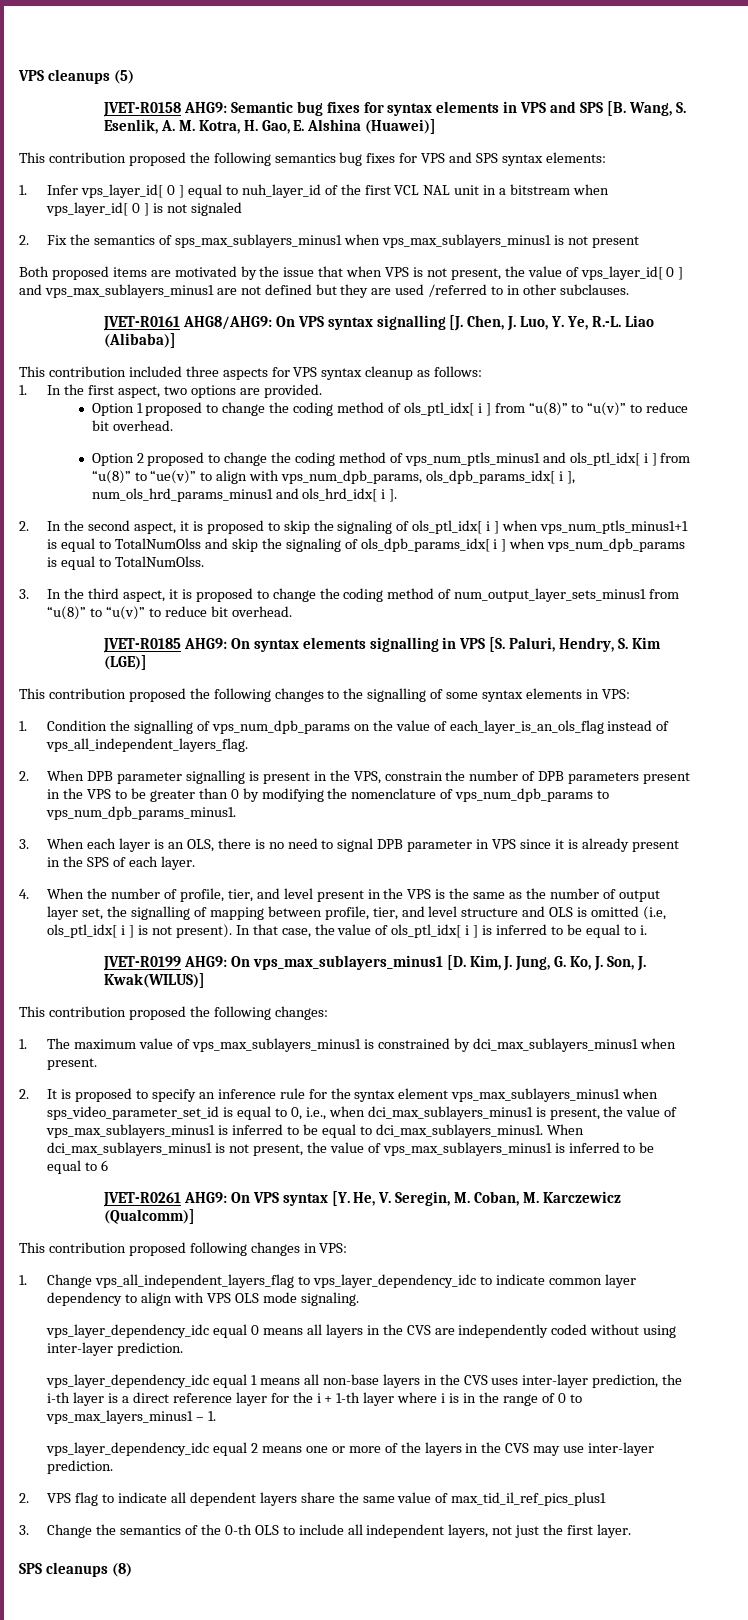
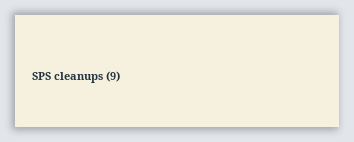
- VPS cleanups (5)
- JVET-R0158 AHG9: Semantic bug fixes for syntax elements in VPS and SPS [B. Wang, S. Esenlik, A. M. Kotra, H. Gao, E. Alshina (Huawei)]
- This contribution proposed the following semantics bug fixes for VPS and SPS syntax elements:
- 1. Infer vps_layer_id[ 0 ] equal to nuh_layer_id of the first VCL NAL unit in a bitstream when vps_layer_id[ 0 ] is not signaled
- 2. Fix the semantics of sps_max_sublayers_minus1 when vps_max_sublayers_minus1 is not present
- Both proposed items are motivated by the issue that when VPS is not present, the value of vps_layer_id[ 0 ] and vps_max_sublayers_minus1 are not defined but they are used /referred to in other subclauses.
- JVET-R0161 AHG8/AHG9: On VPS syntax signalling [J. Chen, J. Luo, Y. Ye, R.-L. Liao (Alibaba)]
- This contribution included three aspects for VPS syntax cleanup as follows:
- 1. In the first aspect, two options are provided.
- Option 1 proposed to change the coding method of ols_ptl_idx[ i ] from “u(8)” to “u(v)” to reduce bit overhead.
- Option 2 proposed to change the coding method of vps_num_ptls_minus1 and ols_ptl_idx[ i ] from “u(8)” to “ue(v)” to align with vps_num_dpb_params, ols_dpb_params_idx[ i ], num_ols_hrd_params_minus1 and ols_hrd_idx[ i ].
- 2. In the second aspect, it is proposed to skip the signaling of ols_ptl_idx[ i ] when vps_num_ptls_minus1+1 is equal to TotalNumOlss and skip the signaling of ols_dpb_params_idx[ i ] when vps_num_dpb_params is equal to TotalNumOlss.
- 3. In the third aspect, it is proposed to change the coding method of num_output_layer_sets_minus1 from “u(8)” to “u(v)” to reduce bit overhead.
- JVET-R0185 AHG9: On syntax elements signalling in VPS [S. Paluri, Hendry, S. Kim (LGE)]
- This contribution proposed the following changes to the signalling of some syntax elements in VPS:
- 1. Condition the signalling of vps_num_dpb_params on the value of each_layer_is_an_ols_flag instead of vps_all_independent_layers_flag.
- 2. When DPB parameter signalling is present in the VPS, constrain the number of DPB parameters present in the VPS to be greater than 0 by modifying the nomenclature of vps_num_dpb_params to vps_num_dpb_params_minus1.
- 3. When each layer is an OLS, there is no need to signal DPB parameter in VPS since it is already present in the SPS of each layer.
- 4. When the number of profile, tier, and level present in the VPS is the same as the number of output layer set, the signalling of mapping between profile, tier, and level structure and OLS is omitted (i.e, ols_ptl_idx[ i ] is not present). In that case, the value of ols_ptl_idx[ i ] is inferred to be equal to i.
- JVET-R0199 AHG9: On vps_max_sublayers_minus1 [D. Kim, J. Jung, G. Ko, J. Son, J. Kwak(WILUS)]
- This contribution proposed the following changes:
- 1. The maximum value of vps_max_sublayers_minus1 is constrained by dci_max_sublayers_minus1 when present.
- 2. It is proposed to specify an inference rule for the syntax element vps_max_sublayers_minus1 when sps_video_parameter_set_id is equal to 0, i.e., when dci_max_sublayers_minus1 is present, the value of vps_max_sublayers_minus1 is inferred to be equal to dci_max_sublayers_minus1. When dci_max_sublayers_minus1 is not present, the value of vps_max_sublayers_minus1 is inferred to be equal to 6
- JVET-R0261 AHG9: On VPS syntax [Y. He, V. Seregin, M. Coban, M. Karczewicz (Qualcomm)]
- This contribution proposed following changes in VPS:
- 1. Change vps_all_independent_layers_flag to vps_layer_dependency_idc to indicate common layer dependency to align with VPS OLS mode signaling.
- vps_layer_dependency_idc equal 0 means all layers in the CVS are independently coded without using inter-layer prediction.
- vps_layer_dependency_idc equal 1 means all non-base layers in the CVS uses inter-layer prediction, the i-th layer is a direct reference layer for the i + 1-th layer where i is in the range of 0 to vps_max_layers_minus1 – 1.
- vps_layer_dependency_idc equal 2 means one or more of the layers in the CVS may use inter-layer prediction.
- 2. VPS flag to indicate all dependent layers share the same value of max_tid_il_ref_pics_plus1
- 3. Change the semantics of the 0-th OLS to include all independent layers, not just the first layer.
- SPS cleanups (8)
+ SPS cleanups (9)

